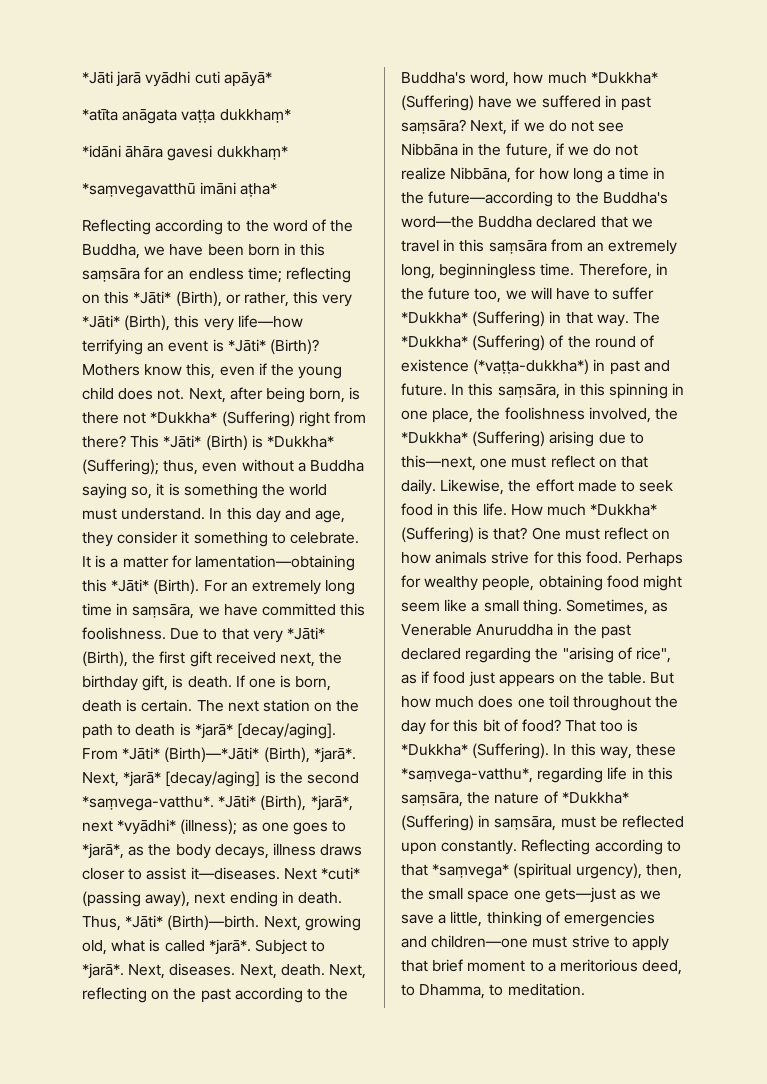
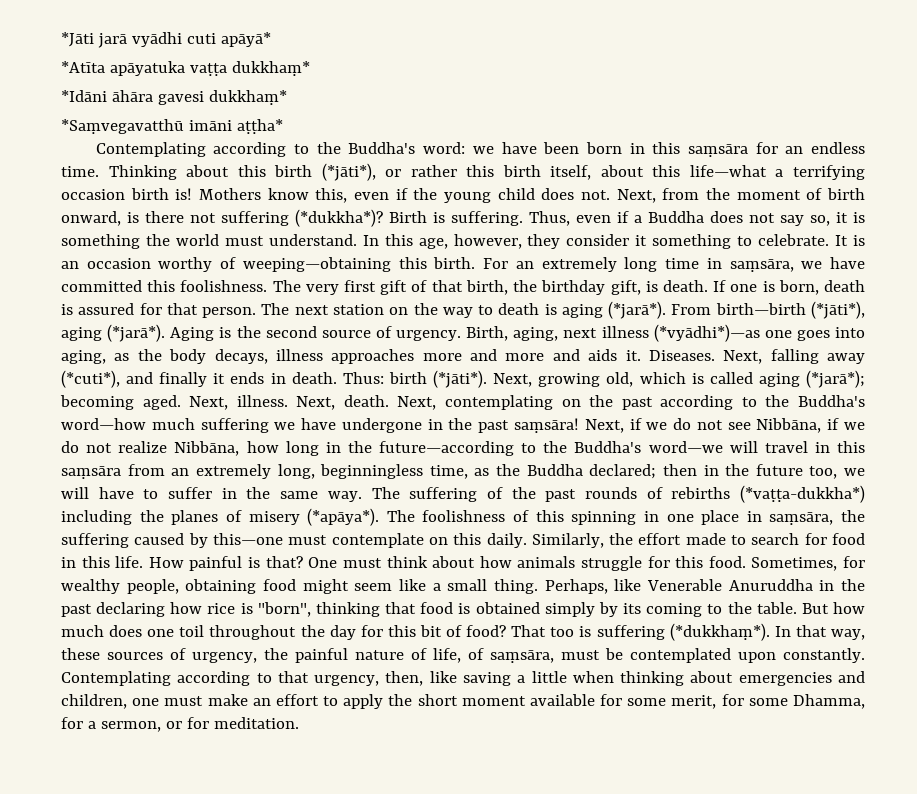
- *atīta anāgata vaṭṭa dukkhaṃ*
+ *Atīta apāyatuka vaṭṭa dukkhaṃ*
- *idāni āhāra gavesi dukkhaṃ*
+ *Idāni āhāra gavesi dukkhaṃ*
- *saṃvegavatthū imāni aṭha*
- Reflecting according to the word of the Buddha, we have been born in this saṃsāra for an endless time; reflecting on this *Jāti* (Birth), or rather, this very *Jāti* (Birth), this very life—how terrifying an event is *Jāti* (Birth)?
+ *Saṃvegavatthū imāni aṭṭha*
+ Contemplating according to the Buddha's word: we have been born in this saṃsāra for an endless time. Thinking about this birth (*jāti*), or rather this birth itself, about this life—what a terrifying occasion birth is!
- Next, after being born, is there not *Dukkha* (Suffering) right from there? This *Jāti* (Birth) is *Dukkha* (Suffering); thus, even without a Buddha saying so, it is something the world must understand.
+ Next, from the moment of birth onward, is there not suffering (*dukkha*)? Birth is suffering. Thus, even if a Buddha does not say so, it is something the world must understand.
- In this day and age, they consider it something to celebrate.
+ In this age, however, they consider it something to celebrate.
- It is a matter for lamentation—obtaining this *Jāti* (Birth).
+ It is an occasion worthy of weeping—obtaining this birth.
- Due to that very *Jāti* (Birth), the first gift received next, the birthday gift, is death.
+ The very first gift of that birth, the birthday gift, is death.
- If one is born, death is certain.
+ If one is born, death is assured for that person.
- The next station on the path to death is *jarā* [decay/aging]. From *Jāti* (Birth)—*Jāti* (Birth), *jarā*. Next, *jarā* [decay/aging] is the second *saṃvega-vatthu*. *Jāti* (Birth), *jarā*, next *vyādhi* (illness); as one goes to *jarā*, as the body decays, illness draws closer to assist it—diseases. Next *cuti* (passing away), next ending in death. Thus, *Jāti* (Birth)—birth.
+ The next station on the way to death is aging (*jarā*). From birth—birth (*jāti*), aging (*jarā*). Aging is the second source of urgency. Birth, aging, next illness (*vyādhi*)—as one goes into aging, as the body decays, illness approaches more and more and aids it. Diseases. Next, falling away (*cuti*), and finally it ends in death. Thus: birth (*jāti*).
- Next, growing old, what is called *jarā*. Subject to *jarā*. Next, diseases.
+ Next, growing old, which is called aging (*jarā*); becoming aged. Next, illness.
- Next, reflecting on the past according to the Buddha's word, how much *Dukkha* (Suffering) have we suffered in past saṃsāra?
+ Next, contemplating on the past according to the Buddha's word—how much suffering we have undergone in the past saṃsāra!
- Next, if we do not see Nibbāna in the future, if we do not realize Nibbāna, for how long a time in the future—according to the Buddha's word—the Buddha declared that we travel in this saṃsāra from an extremely long, beginningless time. Therefore, in the future too, we will have to suffer *Dukkha* (Suffering) in that way. The *Dukkha* (Suffering) of the round of existence (*vaṭṭa-dukkha*) in past and future. In this saṃsāra, in this spinning in one place, the foolishness involved, the *Dukkha* (Suffering) arising due to this—next, one must reflect on that daily. Likewise, the effort made to seek food in this life.
+ Next, if we do not see Nibbāna, if we do not realize Nibbāna, how long in the future—according to the Buddha's word—we will travel in this saṃsāra from an extremely long, beginningless time, as the Buddha declared; then in the future too, we will have to suffer in the same way. The suffering of the past rounds of rebirths (*vaṭṭa-dukkha*) including the planes of misery (*apāya*). The foolishness of this spinning in one place in saṃsāra, the suffering caused by this—one must contemplate on this daily. Similarly, the effort made to search for food in this life.
- How much *Dukkha* (Suffering) is that?
+ How painful is that?
- One must reflect on how animals strive for this food.
+ One must think about how animals struggle for this food.
- Perhaps for wealthy people, obtaining food might seem like a small thing.
+ Sometimes, for wealthy people, obtaining food might seem like a small thing.
- Sometimes, as Venerable Anuruddha in the past declared regarding the "arising of rice", as if food just appears on the table.
+ Perhaps, like Venerable Anuruddha in the past declaring how rice is "born", thinking that food is obtained simply by its coming to the table.
- That too is *Dukkha* (Suffering). In this way, these *saṃvega-vatthu*, regarding life in this saṃsāra, the nature of *Dukkha* (Suffering) in saṃsāra, must be reflected upon constantly.
+ That too is suffering (*dukkhaṃ*). In that way, these sources of urgency, the painful nature of life, of saṃsāra, must be contemplated upon constantly.
- Reflecting according to that *saṃvega* (spiritual urgency), then, the small space one gets—just as we save a little, thinking of emergencies and children—one must strive to apply that brief moment to a meritorious deed, to Dhamma, to meditation.
+ Contemplating according to that urgency, then, like saving a little when thinking about emergencies and children, one must make an effort to apply the short moment available for some merit, for some Dhamma, for a sermon, or for meditation.

